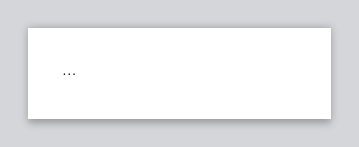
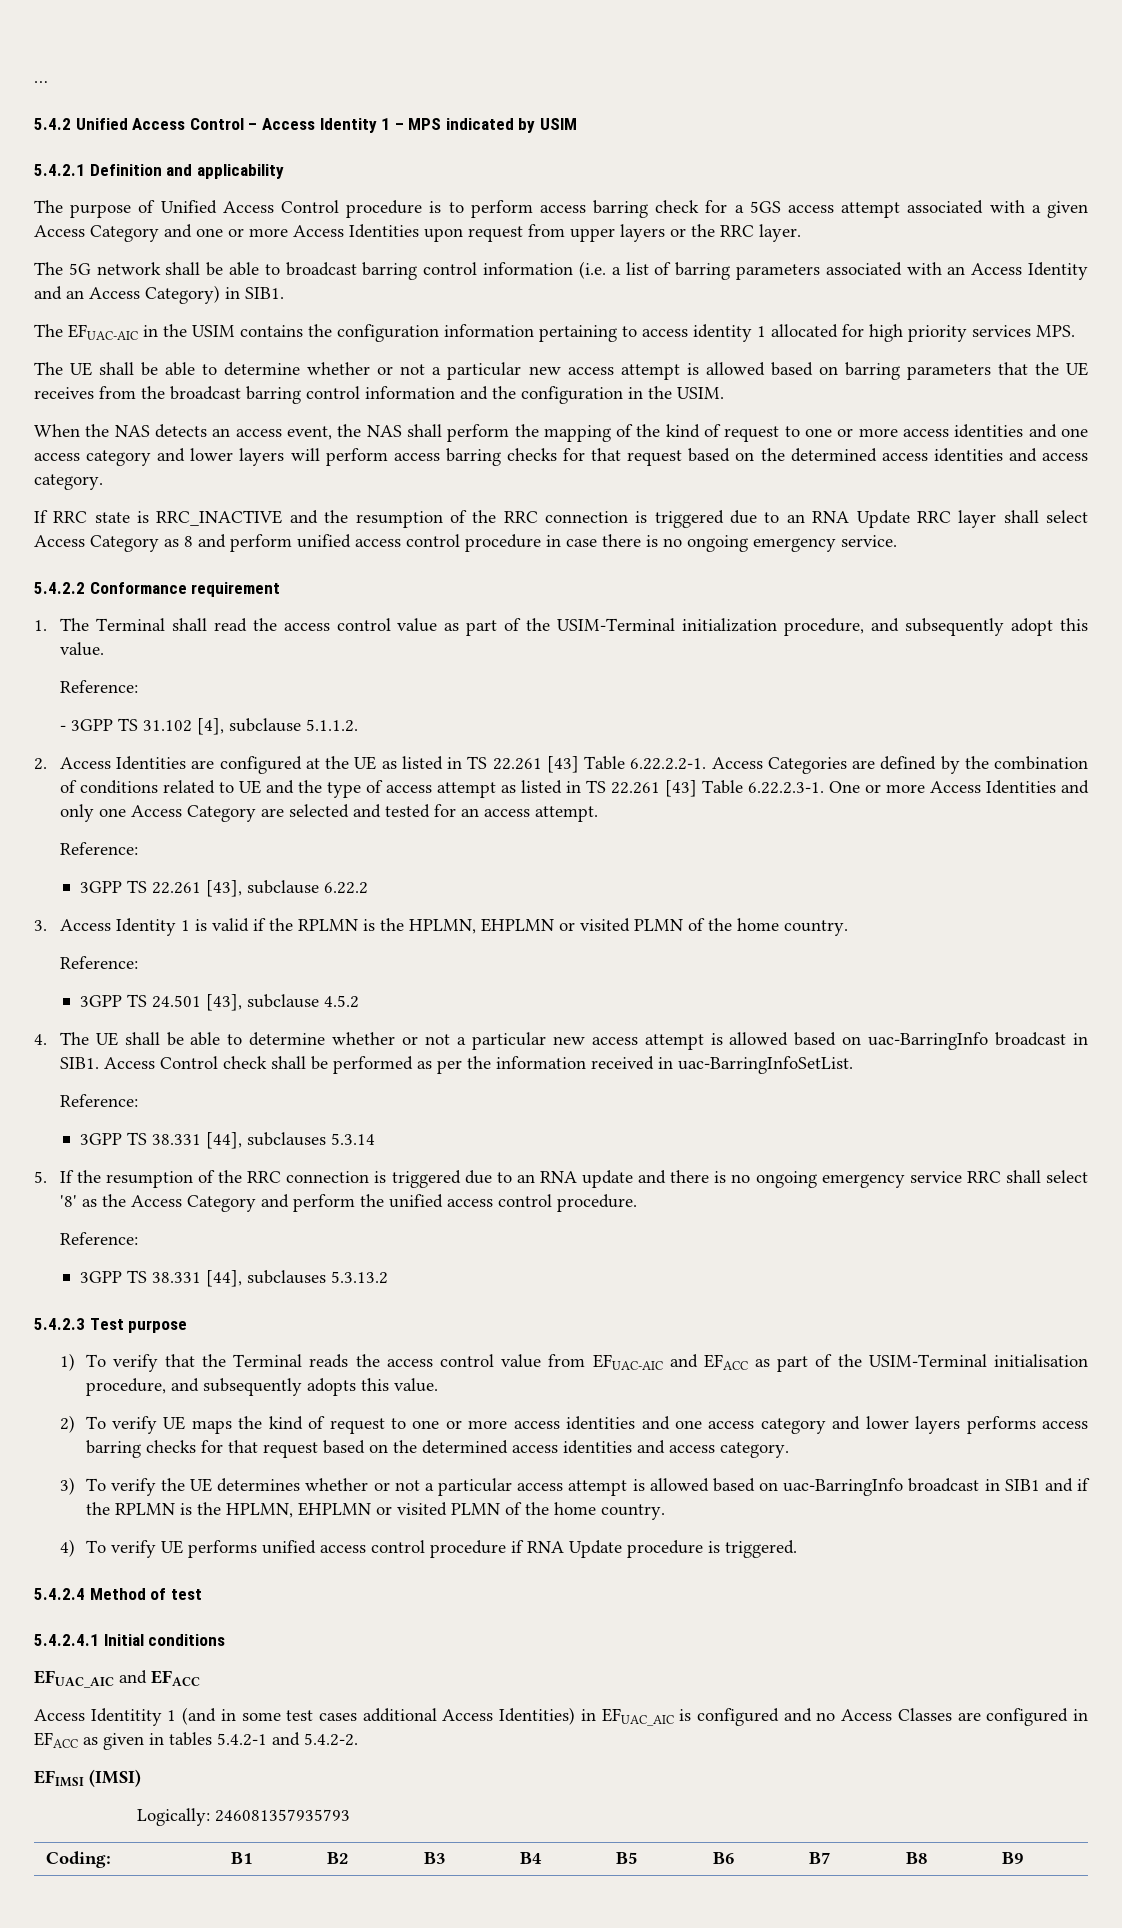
+ 5.4.2 Unified Access Control – Access Identity 1 – MPS indicated by USIM
+ 5.4.2.1 Definition and applicability
+ The purpose of Unified Access Control procedure is to perform access barring check for a 5GS access attempt associated with a given Access Category and one or more Access Identities upon request from upper layers or the RRC layer.
+ The 5G network shall be able to broadcast barring control information (i.e. a list of barring parameters associated with an Access Identity and an Access Category) in SIB1.
+ The EFUAC-AIC in the USIM contains the configuration information pertaining to access identity 1 allocated for high priority services MPS.
+ The UE shall be able to determine whether or not a particular new access attempt is allowed based on barring parameters that the UE receives from the broadcast barring control information and the configuration in the USIM.
+ When the NAS detects an access event, the NAS shall perform the mapping of the kind of request to one or more access identities and one access category and lower layers will perform access barring checks for that request based on the determined access identities and access category.
+ If RRC state is RRC_INACTIVE and the resumption of the RRC connection is triggered due to an RNA Update RRC layer shall select Access Category as 8 and perform unified access control procedure in case there is no ongoing emergency service.
+ 5.4.2.2 Conformance requirement
+ 1. The Terminal shall read the access control value as part of the USIM-Terminal initialization procedure, and subsequently adopt this value.
+ Reference:
+ - 3GPP TS 31.102 [4], subclause 5.1.1.2.
+ 2. Access Identities are configured at the UE as listed in TS 22.261 [43] Table 6.22.2.2-1. Access Categories are defined by the combination of conditions related to UE and the type of access attempt as listed in TS 22.261 [43] Table 6.22.2.3-1. One or more Access Identities and only one Access Category are selected and tested for an access attempt.
+ Reference:
+ 3GPP TS 22.261 [43], subclause 6.22.2
+ 3. Access Identity 1 is valid if the RPLMN is the HPLMN, EHPLMN or visited PLMN of the home country.
+ Reference:
+ 3GPP TS 24.501 [43], subclause 4.5.2
+ 4. The UE shall be able to determine whether or not a particular new access attempt is allowed based on uac-BarringInfo broadcast in SIB1. Access Control check shall be performed as per the information received in uac-BarringInfoSetList.
+ Reference:
+ 3GPP TS 38.331 [44], subclauses 5.3.14
+ 5. If the resumption of the RRC connection is triggered due to an RNA update and there is no ongoing emergency service RRC shall select '8' as the Access Category and perform the unified access control procedure.
+ Reference:
+ 3GPP TS 38.331 [44], subclauses 5.3.13.2
+ 5.4.2.3 Test purpose
+ 1) To verify that the Terminal reads the access control value from EFUAC-AIC and EFACC as part of the USIM-Terminal initialisation procedure, and subsequently adopts this value.
+ 2) To verify UE maps the kind of request to one or more access identities and one access category and lower layers performs access barring checks for that request based on the determined access identities and access category.
+ 3) To verify the UE determines whether or not a particular access attempt is allowed based on uac-BarringInfo broadcast in SIB1 and if the RPLMN is the HPLMN, EHPLMN or visited PLMN of the home country.
+ 4) To verify UE performs unified access control procedure if RNA Update procedure is triggered.
+ 5.4.2.4 Method of test
+ 5.4.2.4.1 Initial conditions
+ EFUAC_AIC and EFACC
+ Access Identitity 1 (and in some test cases additional Access Identities) in EFUAC_AIC is configured and no Access Classes are configured in EFACC as given in tables 5.4.2-1 and 5.4.2-2.
+ EFIMSI (IMSI)
+ Logically: 246081357935793
+ Coding: | B1 | B2 | B3 | B4 | B5 | B6 | B7 | B8 | B9

